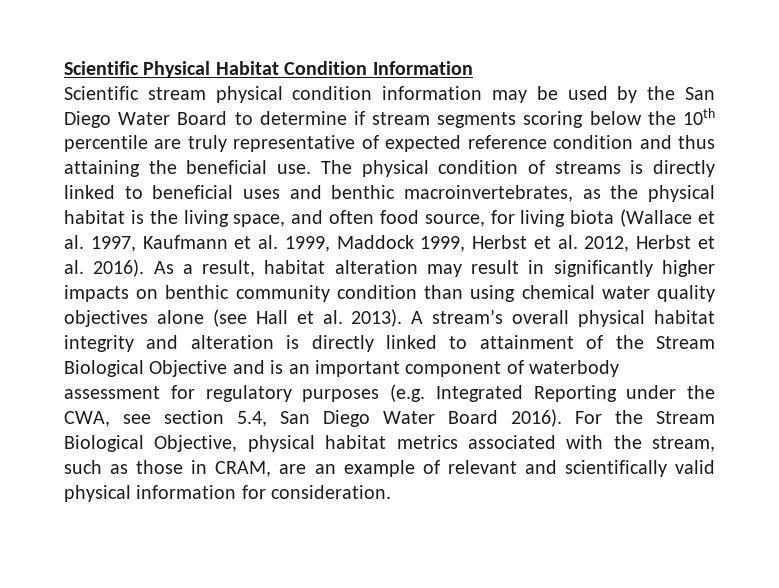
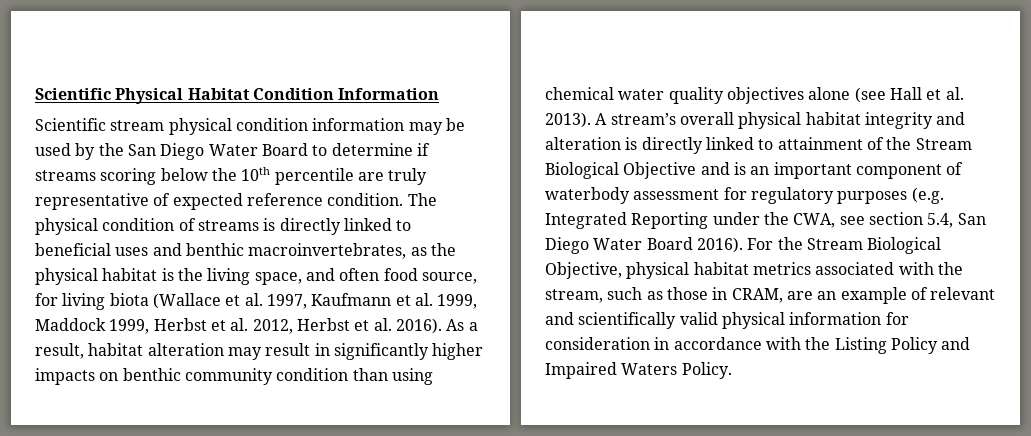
- Scientific stream physical condition information may be used by the San Diego Water Board to determine if stream segments scoring below the 10th percentile are truly representative of expected reference condition and thus attaining the beneficial use.
+ Scientific stream physical condition information may be used by the San Diego Water Board to determine if streams scoring below the 10th percentile are truly representative of expected reference condition.
- For the Stream Biological Objective, physical habitat metrics associated with the stream, such as those in CRAM, are an example of relevant and scientifically valid physical information for consideration.
+ For the Stream Biological Objective, physical habitat metrics associated with the stream, such as those in CRAM, are an example of relevant and scientifically valid physical information for consideration in accordance with the Listing Policy and Impaired Waters Policy.

